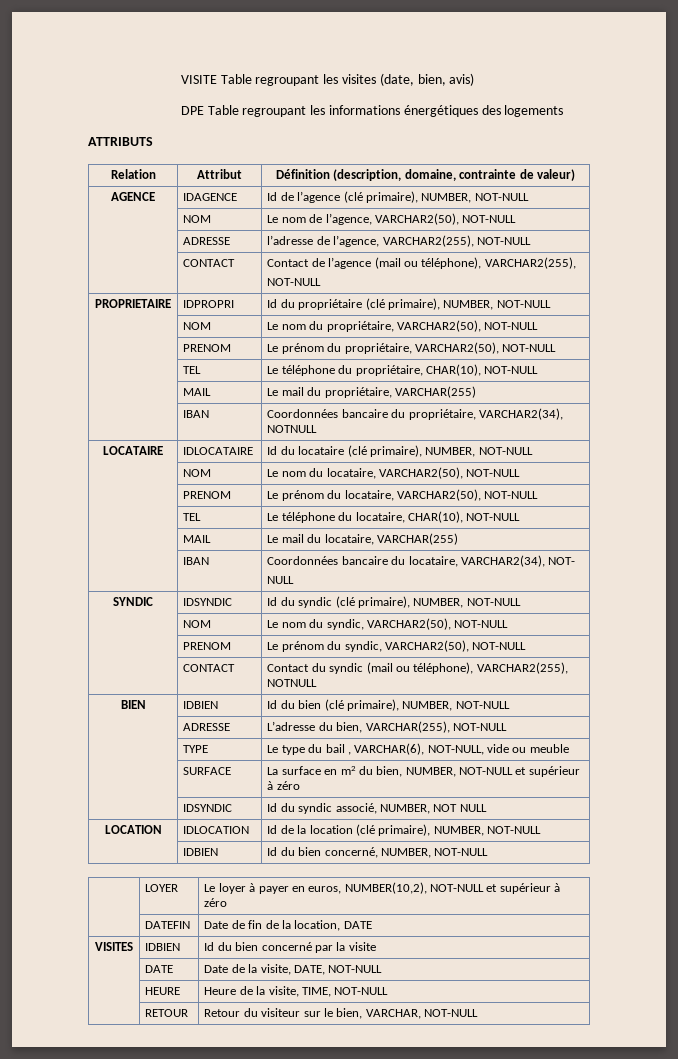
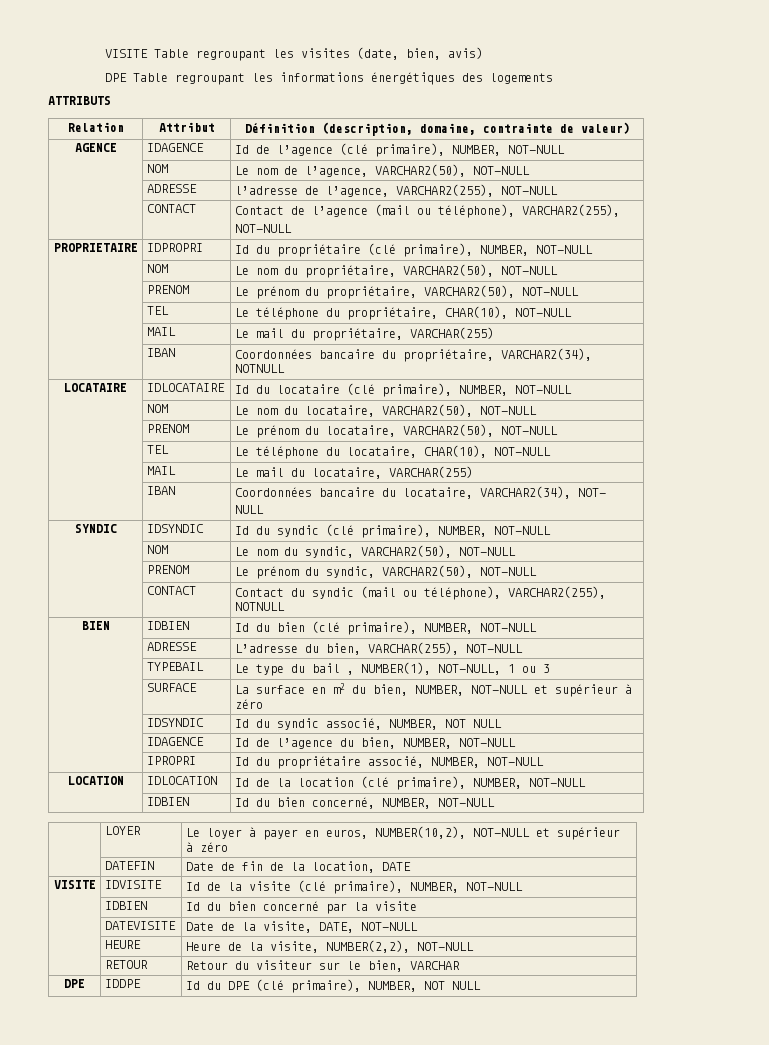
- | TYPE | Le type du bail , VARCHAR(6), NOT-NULL, vide ou meuble
+ | TYPEBAIL | Le type du bail , NUMBER(1), NOT-NULL, 1 ou 3
+ | IDAGENCE | Id de l’agence du bien, NUMBER, NOT-NULL
+ | IPROPRI | Id du propriétaire associé, NUMBER, NOT-NULL
- VISITES | IDBIEN | Id du bien concerné par la visite
+ VISITE | IDVISITE | Id de la visite (clé primaire), NUMBER, NOT-NULL
+ | IDBIEN | Id du bien concerné par la visite
- | DATE | Date de la visite, DATE, NOT-NULL
+ | DATEVISITE | Date de la visite, DATE, NOT-NULL
- | HEURE | Heure de la visite, TIME, NOT-NULL
+ | HEURE | Heure de la visite, NUMBER(2,2), NOT-NULL
- | RETOUR | Retour du visiteur sur le bien, VARCHAR, NOT-NULL
+ | RETOUR | Retour du visiteur sur le bien, VARCHAR
+ DPE | IDDPE | Id du DPE (clé primaire), NUMBER, NOT NULL

